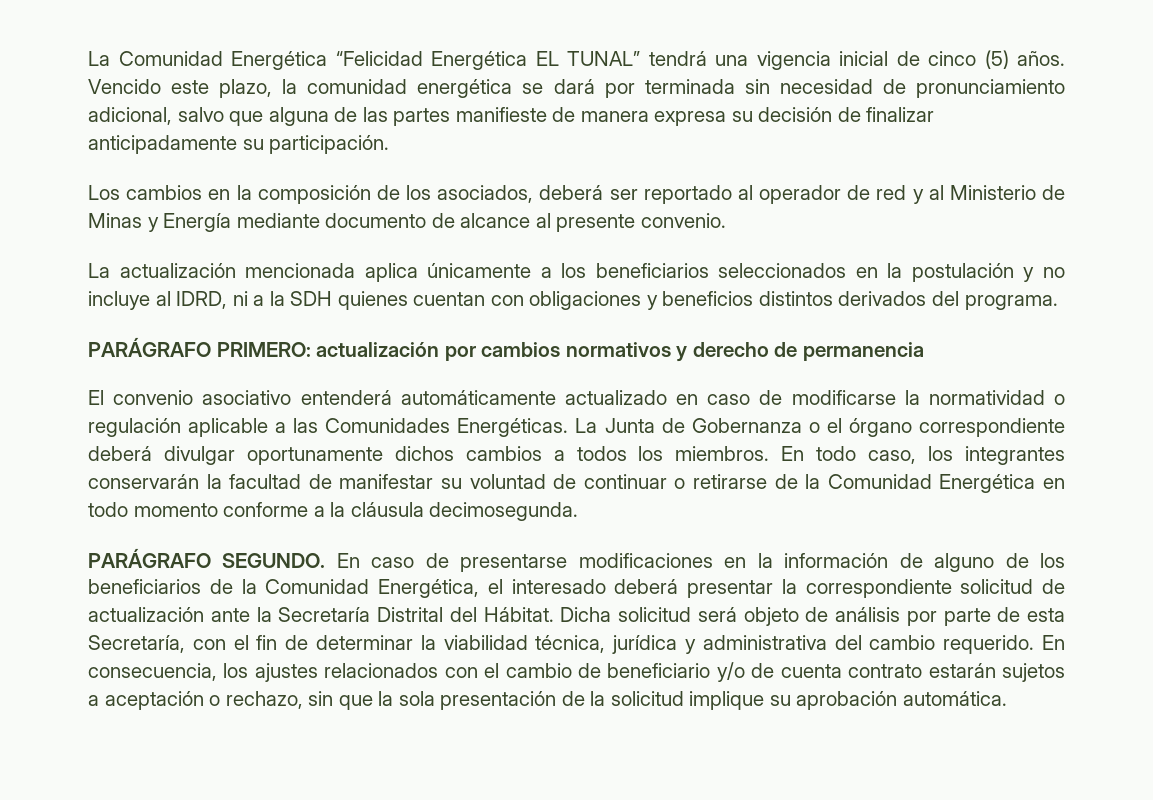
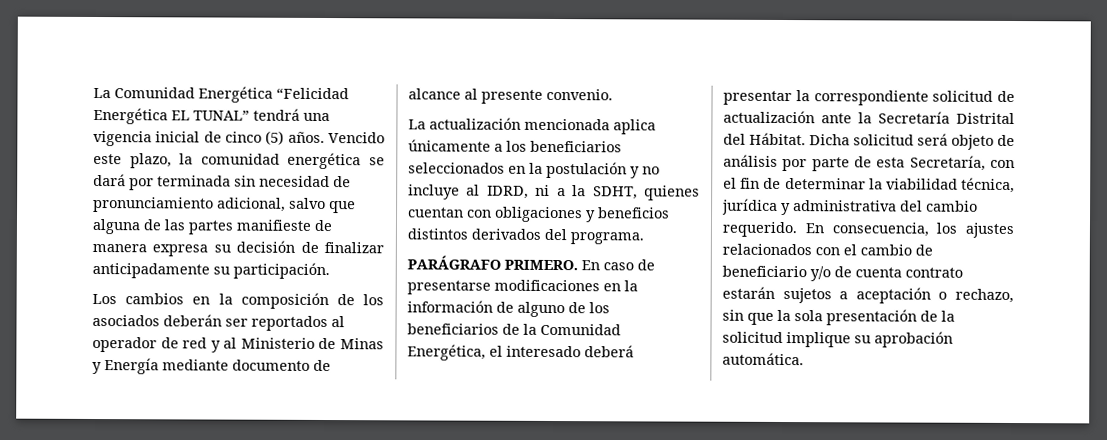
- Los cambios en la composición de los asociados, deberá ser reportado al operador de red y al Ministerio de Minas y Energía mediante documento de alcance al presente convenio.
+ Los cambios en la composición de los asociados deberán ser reportados al operador de red y al Ministerio de Minas y Energía mediante documento de alcance al presente convenio.
- La actualización mencionada aplica únicamente a los beneficiarios seleccionados en la postulación y no incluye al IDRD, ni a la SDH quienes cuentan con obligaciones y beneficios distintos derivados del programa.
+ La actualización mencionada aplica únicamente a los beneficiarios seleccionados en la postulación y no incluye al IDRD, ni a la SDHT, quienes cuentan con obligaciones y beneficios distintos derivados del programa.
- PARÁGRAFO PRIMERO: actualización por cambios normativos y derecho de permanencia
- El convenio asociativo entenderá automáticamente actualizado en caso de modificarse la normatividad o regulación aplicable a las Comunidades Energéticas. La Junta de Gobernanza o el órgano correspondiente deberá divulgar oportunamente dichos cambios a todos los miembros. En todo caso, los integrantes conservarán la facultad de manifestar su voluntad de continuar o retirarse de la Comunidad Energética en todo momento conforme a la cláusula decimosegunda.
- PARÁGRAFO SEGUNDO.
+ PARÁGRAFO PRIMERO.

